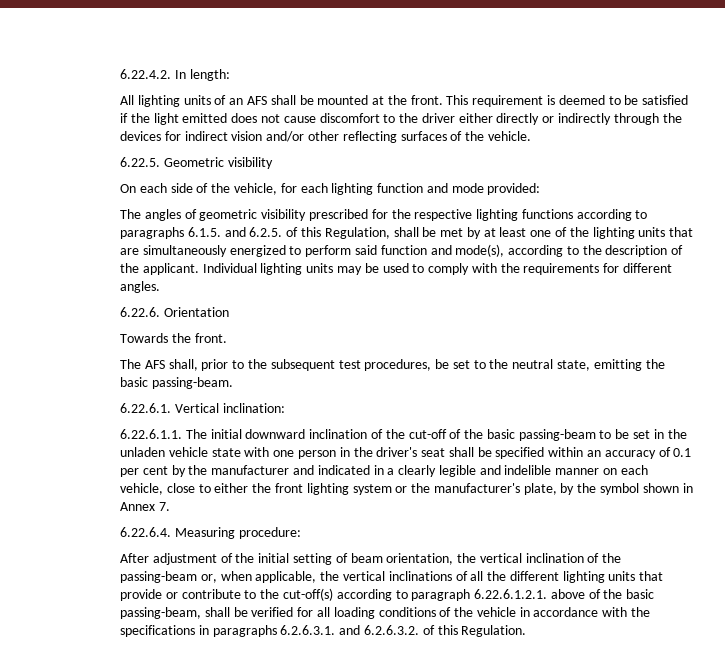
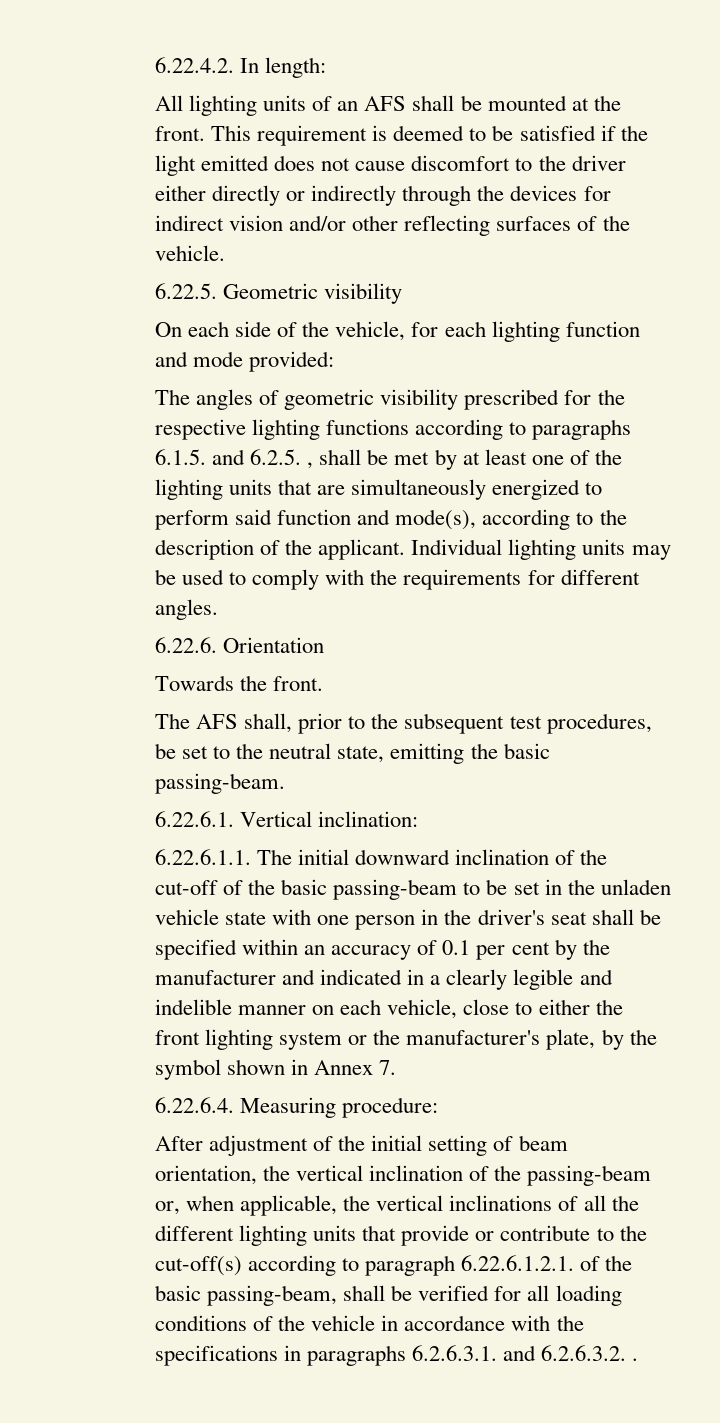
- The angles of geometric visibility prescribed for the respective lighting functions according to paragraphs 6.1.5. and 6.2.5. of this Regulation, shall be met by at least one of the lighting units that are simultaneously energized to perform said function and mode(s), according to the description of the applicant.
+ The angles of geometric visibility prescribed for the respective lighting functions according to paragraphs 6.1.5. and 6.2.5. , shall be met by at least one of the lighting units that are simultaneously energized to perform said function and mode(s), according to the description of the applicant.
- After adjustment of the initial setting of beam orientation, the vertical inclination of the passing-beam or, when applicable, the vertical inclinations of all the different lighting units that provide or contribute to the cut-off(s) according to paragraph 6.22.6.1.2.1. above of the basic passing-beam, shall be verified for all loading conditions of the vehicle in accordance with the specifications in paragraphs 6.2.6.3.1. and 6.2.6.3.2. of this Regulation.
+ After adjustment of the initial setting of beam orientation, the vertical inclination of the passing-beam or, when applicable, the vertical inclinations of all the different lighting units that provide or contribute to the cut-off(s) according to paragraph 6.22.6.1.2.1. of the basic passing-beam, shall be verified for all loading conditions of the vehicle in accordance with the specifications in paragraphs 6.2.6.3.1. and 6.2.6.3.2. .

